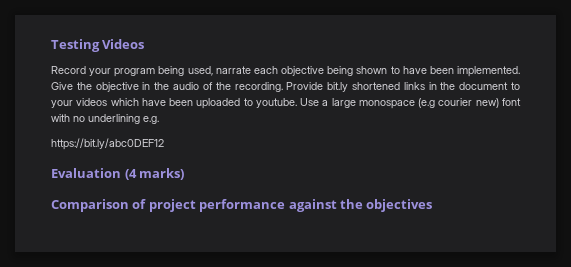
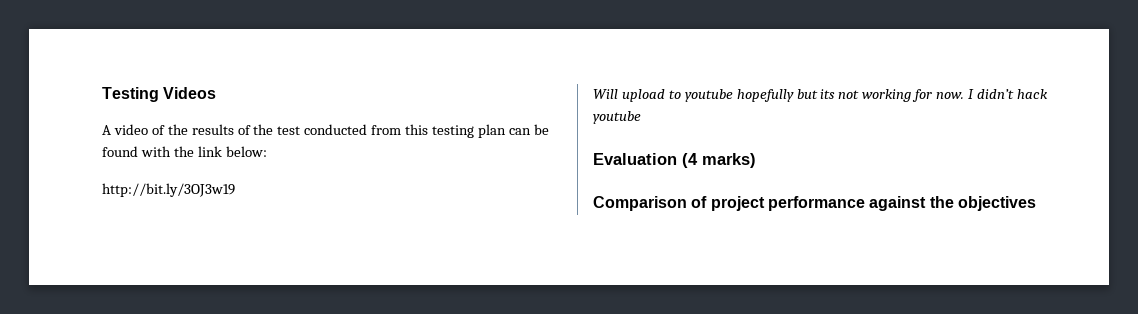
- Record your program being used, narrate each objective being shown to have been implemented. Give the objective in the audio of the recording. Provide bit.ly shortened links in the document to your videos which have been uploaded to youtube. Use a large monospace (e.g courier new) font with no underlining e.g.
- https://bit.ly/abc0DEF12
+ A video of the results of the test conducted from this testing plan can be found with the link below:
+ http://bit.ly/3OJ3w19
+ Will upload to youtube hopefully but its not working for now. I didn’t hack youtube

